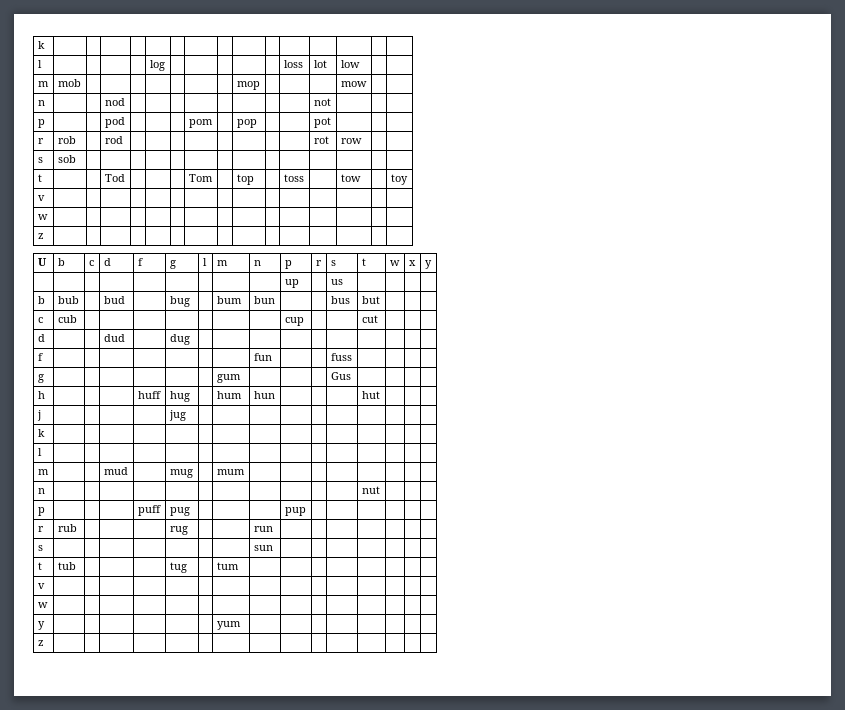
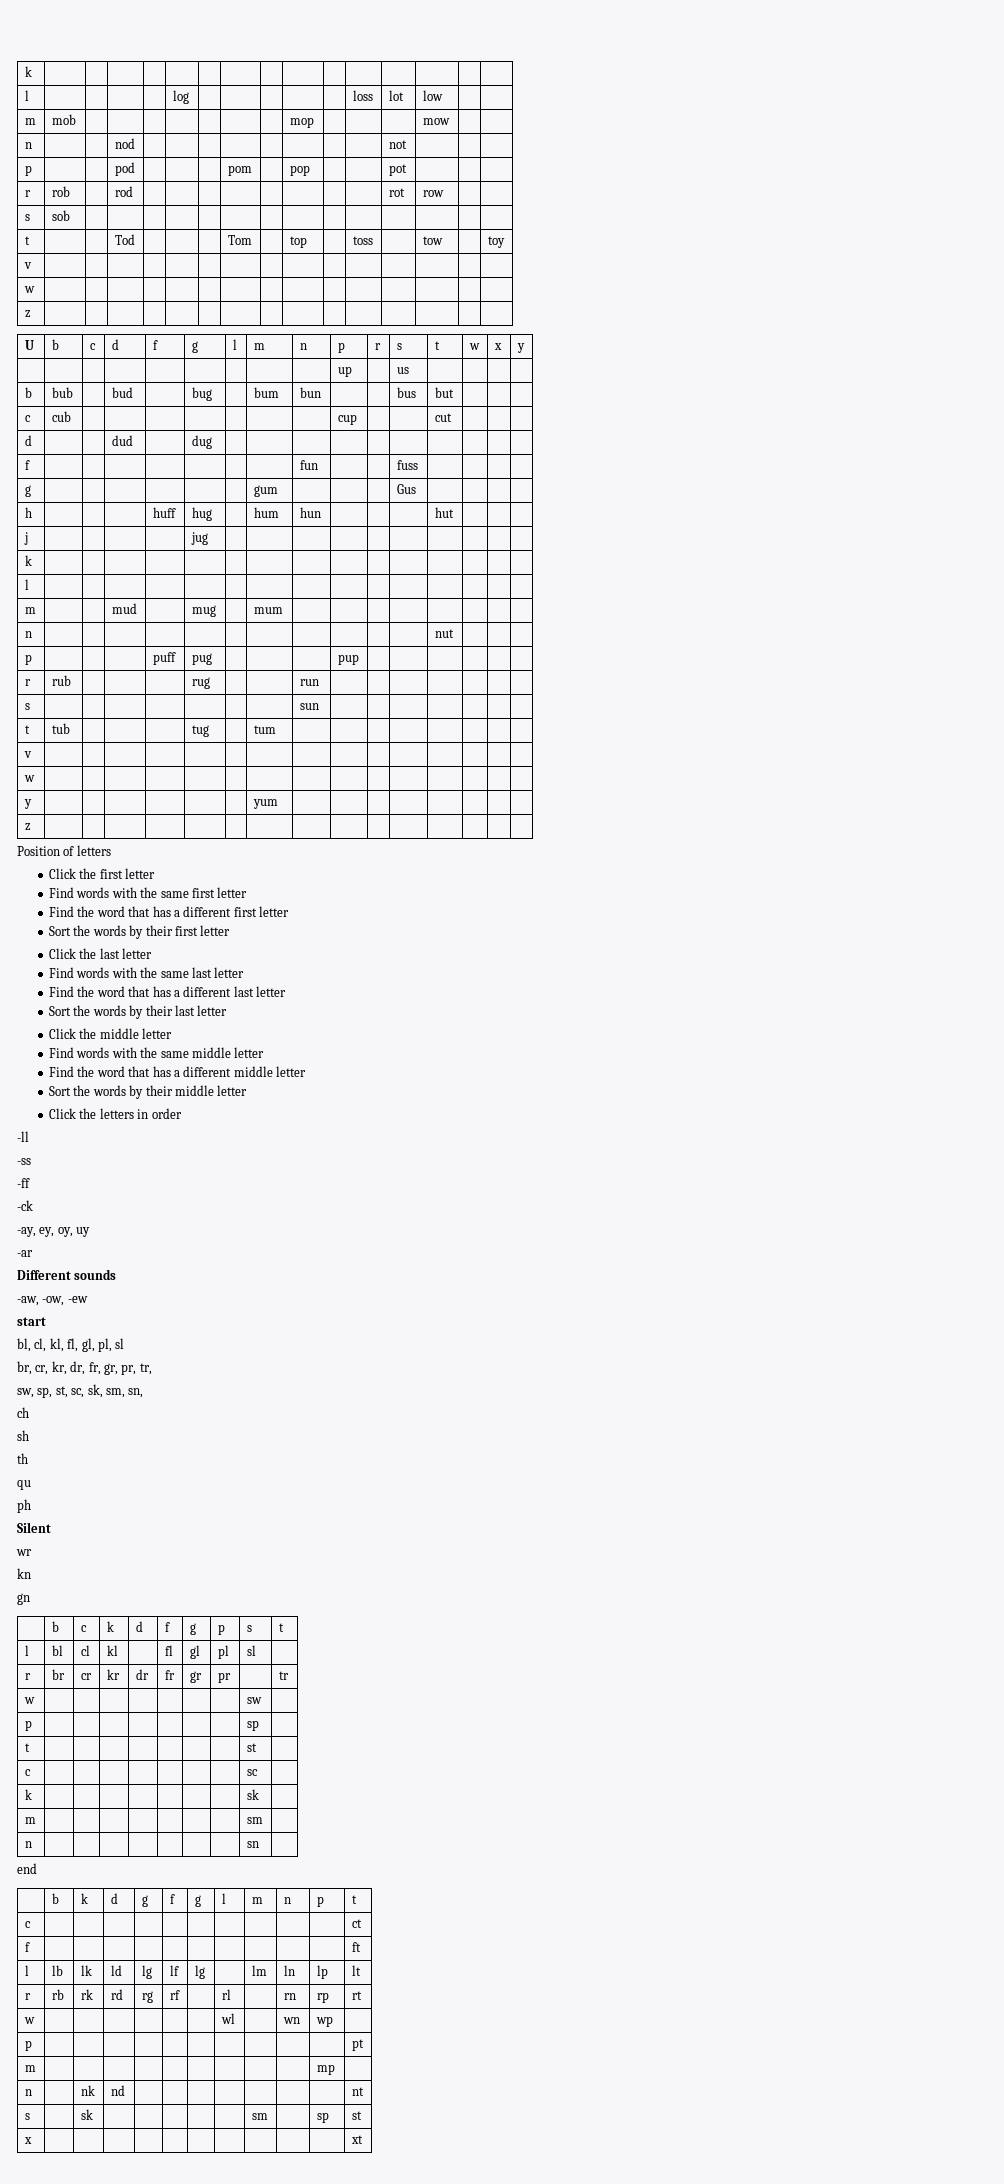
+ Position of letters
+ Click the first letter
+ Find words with the same first letter
+ Find the word that has a different first letter
+ Sort the words by their first letter
+ Click the last letter
+ Find words with the same last letter
+ Find the word that has a different last letter
+ Sort the words by their last letter
+ Click the middle letter
+ Find words with the same middle letter
+ Find the word that has a different middle letter
+ Sort the words by their middle letter
+ Click the letters in order
+ -ll
+ -ss
+ -ff
+ -ck
+ -ay, ey, oy, uy
+ -ar
+ Different sounds
+ -aw, -ow, -ew
+ start
+ bl, cl, kl, fl, gl, pl, sl
+ br, cr, kr, dr, fr, gr, pr, tr,
+ sw, sp, st, sc, sk, sm, sn,
+ ch
+ sh
+ th
+ qu
+ ph
+ Silent
+ wr
+ kn
+ gn
+ | b | c | k | d | f | g | p | s | t
+ l | bl | cl | kl | | fl | gl | pl | sl |
+ r | br | cr | kr | dr | fr | gr | pr | | tr
+ w | | | | | | | | sw |
+ p | | | | | | | | sp |
+ t | | | | | | | | st |
+ c | | | | | | | | sc |
+ k | | | | | | | | sk |
+ m | | | | | | | | sm |
+ n | | | | | | | | sn |
+ end
+ | b | k | d | g | f | g | l | m | n | p | t
+ c | | | | | | | | | | | ct
+ f | | | | | | | | | | | ft
+ l | lb | lk | ld | lg | lf | lg | | lm | ln | lp | lt
+ r | rb | rk | rd | rg | rf | | rl | | rn | rp | rt
+ w | | | | | | | wl | | wn | wp |
+ p | | | | | | | | | | | pt
+ m | | | | | | | | | | mp |
+ n | | nk | nd | | | | | | | | nt
+ s | | sk | | | | | | sm | | sp | st
+ x | | | | | | | | | | | xt

